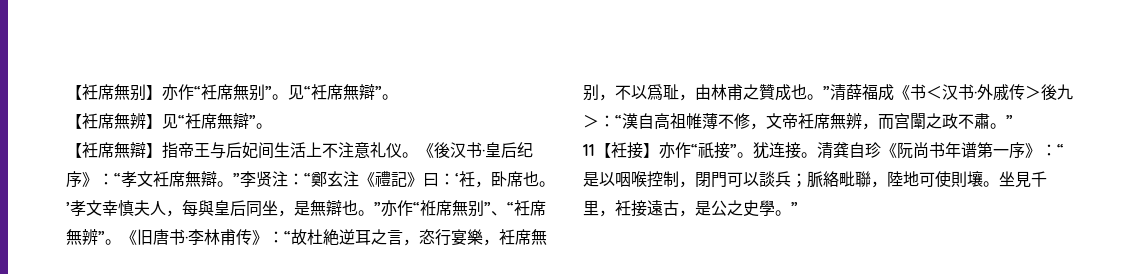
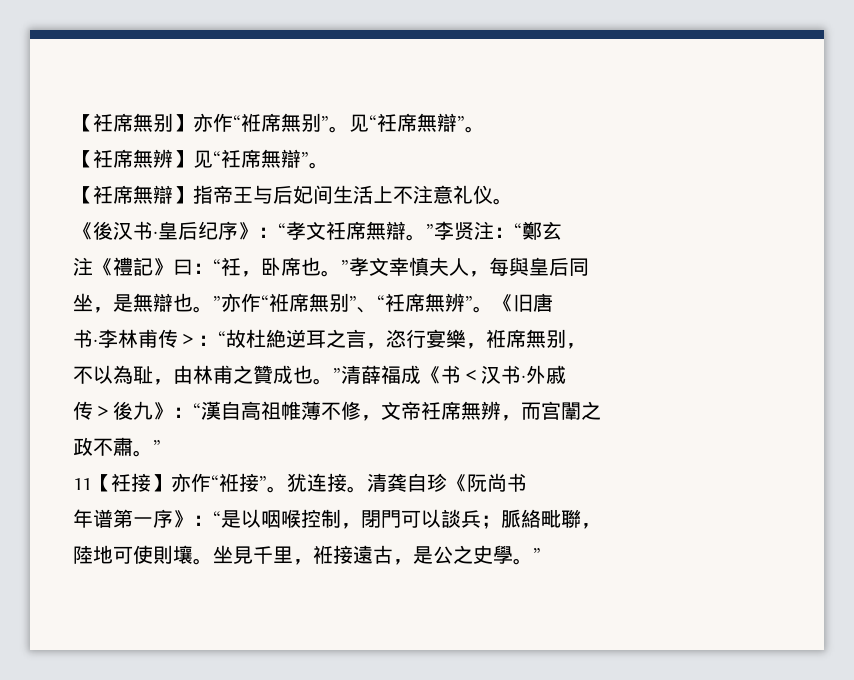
- 【衽席無别】亦作“衽席無别”。
+ 【衽席無别】亦作“袵席無别”。
- 【衽席無辯】指帝王与后妃间生活上不注意礼仪。《後汉书·皇后纪序》：“孝文衽席無辯。”李贤注：“鄭玄注《禮記》曰：‘衽，卧席也。’孝文幸慎夫人，每與皇后同坐，是無辯也。”亦作“袵席無别”、“衽席無辨”。
+ 【衽席無辯】指帝王与后妃间生活上不注意礼仪。
+ 《後汉书·皇后纪序》：“孝文衽席無辯。”李贤注：“鄭玄
+ 注《禮記》曰：“衽，卧席也。”孝文幸慎夫人，每與皇后同
+ 坐，是無辯也。”亦作“袵席無别”、“衽席無辨”。
- 《旧唐书·李林甫传》：“故杜絶逆耳之言，恣行宴樂，衽席無别，不以爲耻，由林甫之贊成也。”清薛福成《书＜汉书·外戚传＞後九＞：“漢自高祖帷薄不修，文帝衽席無辨，而宫闈之政不肅。”
+ 《旧唐
+ 书·李林甫传＞：“故杜絶逆耳之言，恣行宴樂，袵席無别，
+ 不以為耻，由林甫之贊成也。”清薛福成《书＜汉书·外戚
+ 传＞後九》：“漢自高祖帷薄不修，文帝衽席無辨，而宫闈之
+ 政不肅。”
- 11【衽接】亦作“祇接”。
+ 11【衽接】亦作“袵接”。
- 清龚自珍《阮尚书年谱第一序》：“是以咽喉控制，閉門可以談兵；脈絡毗聯，陸地可使則壤。
+ 清龚自珍《阮尚书
+ 年谱第一序》：“是以咽喉控制，閉門可以談兵；脈絡毗聯，
+ 陸地可使則壤。
- 坐見千里，衽接遠古，是公之史學。”
+ 坐見千里，袵接遠古，是公之史學。”

